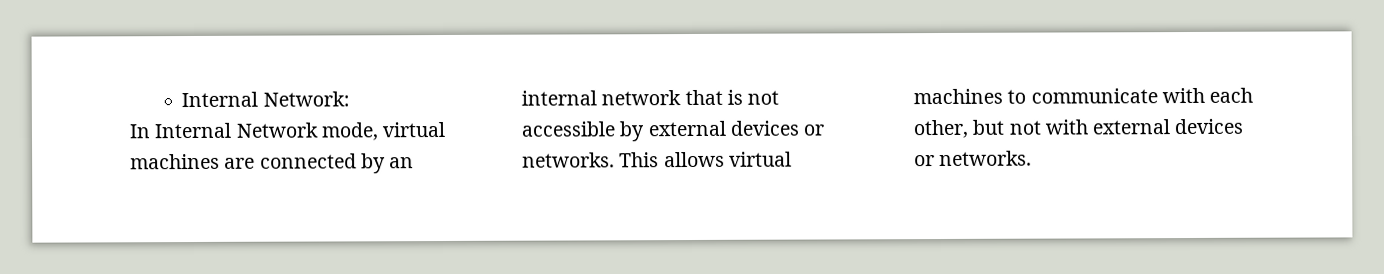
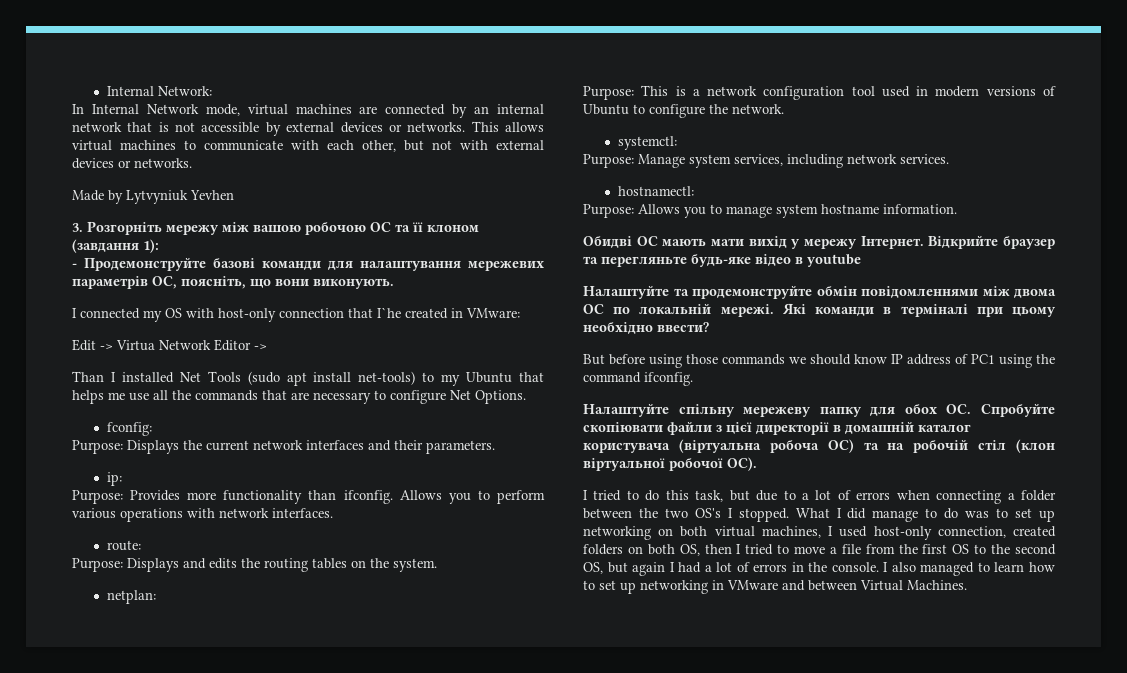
+ Made by Lytvyniuk Yevhen
+ 3. Розгорніть мережу між вашою робочою ОС та її клоном (завдання 1):
+ - Продемонструйте базові команди для налаштування мережевих параметрів ОС, поясніть, що вони виконують.
+ I connected my OS with host-only connection that I`he created in VMware:
+ Edit -> Virtua Network Editor ->
+ Than I installed Net Tools (sudo apt install net-tools) to my Ubuntu that helps me use all the commands that are necessary to configure Net Options.
+ fconfig:
+ Purpose: Displays the current network interfaces and their parameters.
+ ip:
+ Purpose: Provides more functionality than ifconfig. Allows you to perform various operations with network interfaces.
+ route:
+ Purpose: Displays and edits the routing tables on the system.
+ netplan:
+ Purpose: This is a network configuration tool used in modern versions of Ubuntu to configure the network.
+ systemctl:
+ Purpose: Manage system services, including network services.
+ hostnamectl:
+ Purpose: Allows you to manage system hostname information.
+ Обидві ОС мають мати вихід у мережу Інтернет. Відкрийте браузер та перегляньте будь-яке відео в youtube
+ Налаштуйте та продемонструйте обмін повідомленнями між двома ОС по локальній мережі. Які команди в терміналі при цьому необхідно ввести?
+ But before using those commands we should know IP address of PC1 using the command ifconfig.
+ Налаштуйте спільну мережеву папку для обох ОС. Спробуйте скопіювати файли з цієї директорії в домашній каталог користувача (віртуальна робоча ОС) та на робочій стіл (клон віртуальної робочої ОС).
+ I tried to do this task, but due to a lot of errors when connecting a folder between the two OS's I stopped. What I did manage to do was to set up networking on both virtual machines, I used host-only connection, created folders on both OS, then I tried to move a file from the first OS to the second OS, but again I had a lot of errors in the console. I also managed to learn how to set up networking in VMware and between Virtual Machines.

